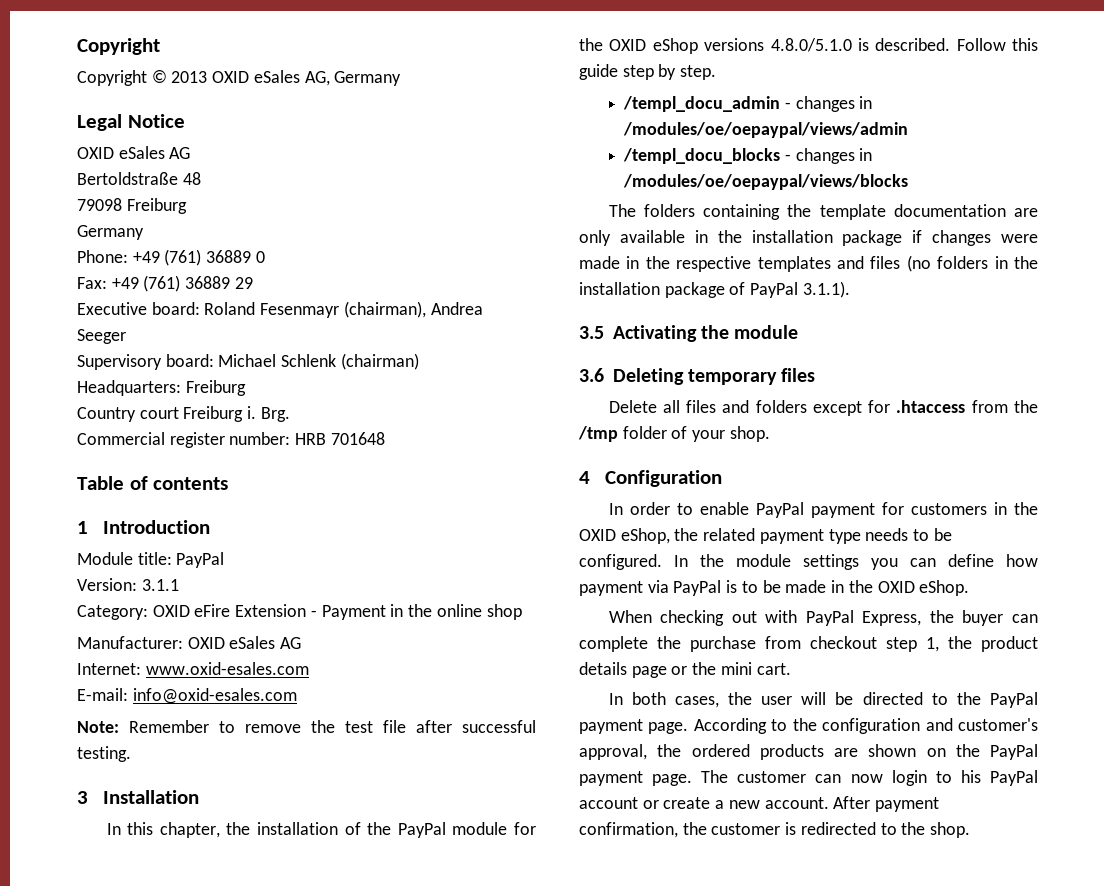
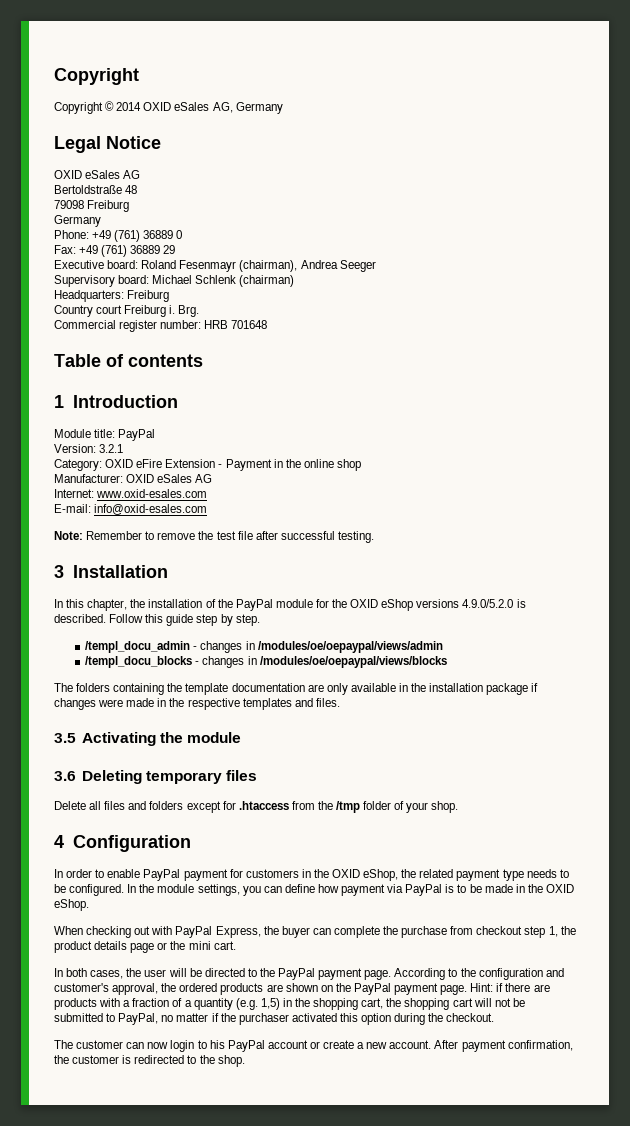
- Copyright © 2013 OXID eSales AG, Germany
+ Copyright © 2014 OXID eSales AG, Germany
- Version: 3.1.1
+ Version: 3.2.1
- In this chapter, the installation of the PayPal module for the OXID eShop versions 4.8.0/5.1.0 is described.
+ In this chapter, the installation of the PayPal module for the OXID eShop versions 4.9.0/5.2.0 is described.
- The folders containing the template documentation are only available in the installation package if changes were made in the respective templates and files (no folders in the installation package of PayPal 3.1.1).
+ The folders containing the template documentation are only available in the installation package if changes were made in the respective templates and files.
- In the module settings you can define how payment via PayPal is to be made in the OXID eShop.
+ In the module settings, you can define how payment via PayPal is to be made in the OXID eShop.
- According to the configuration and customer's approval, the ordered products are shown on the PayPal payment page. The customer can now login to his PayPal account or create a new account.
+ According to the configuration and customer's approval, the ordered products are shown on the PayPal payment page. Hint: if there are products with a fraction of a quantity (e.g. 1,5) in the shopping cart, the shopping cart will not be submitted to PayPal, no matter if the purchaser activated this option during the checkout.
+ The customer can now login to his PayPal account or create a new account.

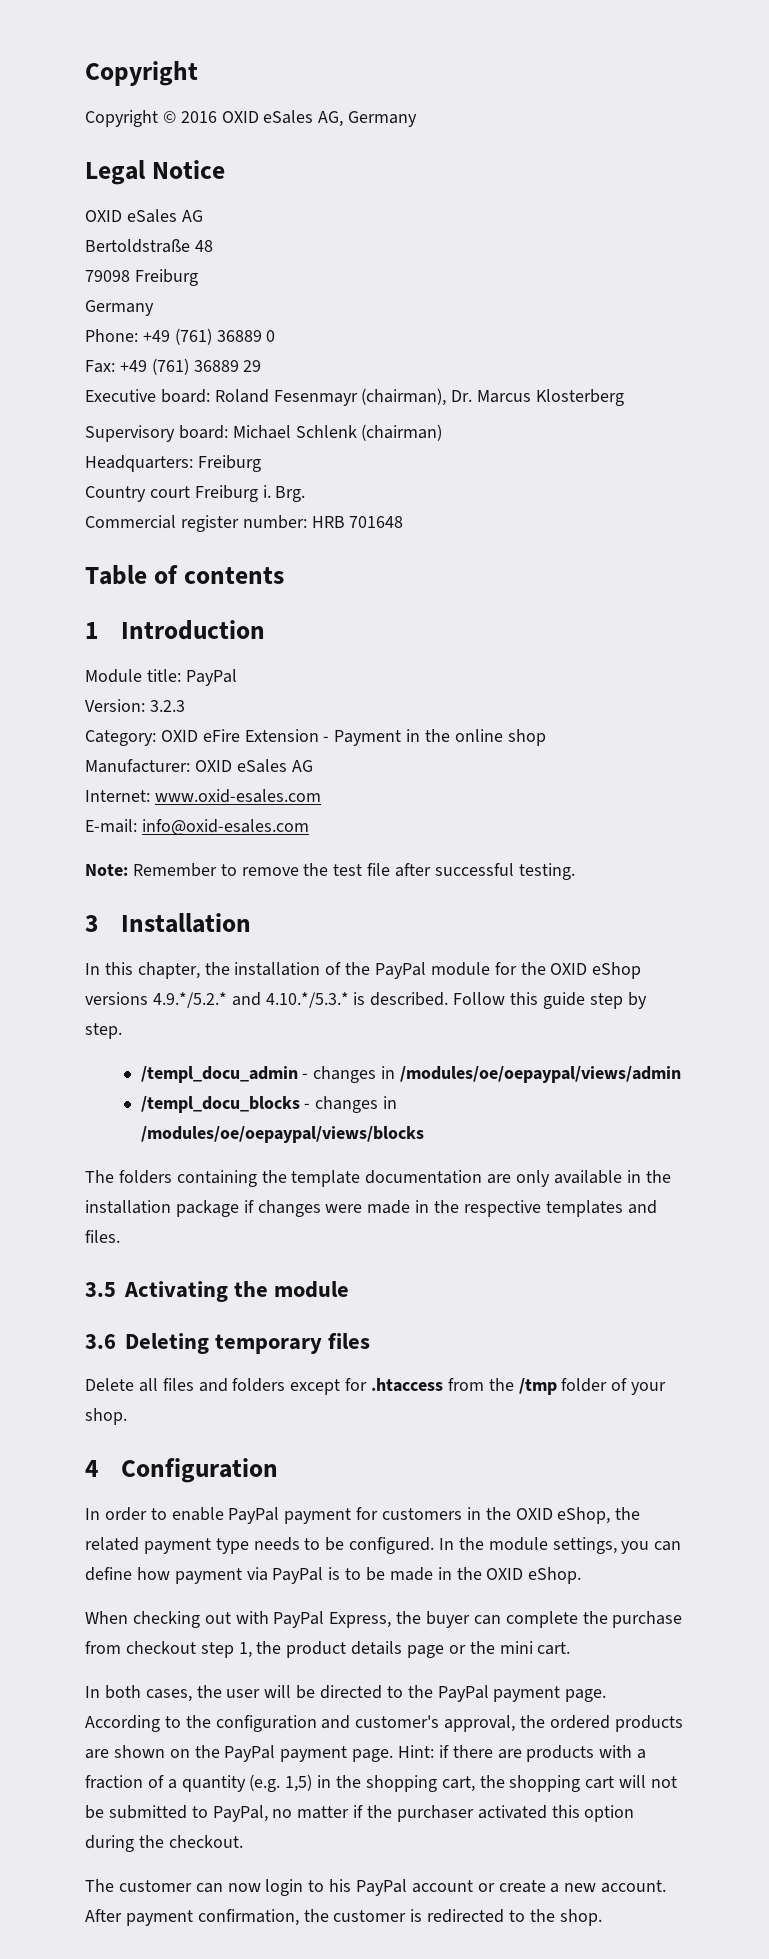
- Copyright © 2014 OXID eSales AG, Germany
+ Copyright © 2016 OXID eSales AG, Germany
- Executive board: Roland Fesenmayr (chairman), Andrea Seeger
+ Executive board: Roland Fesenmayr (chairman), Dr. Marcus Klosterberg
- Version: 3.2.1
+ Version: 3.2.3
- In this chapter, the installation of the PayPal module for the OXID eShop versions 4.9.0/5.2.0 is described.
+ In this chapter, the installation of the PayPal module for the OXID eShop versions 4.9.*/5.2.* and 4.10.*/5.3.* is described.

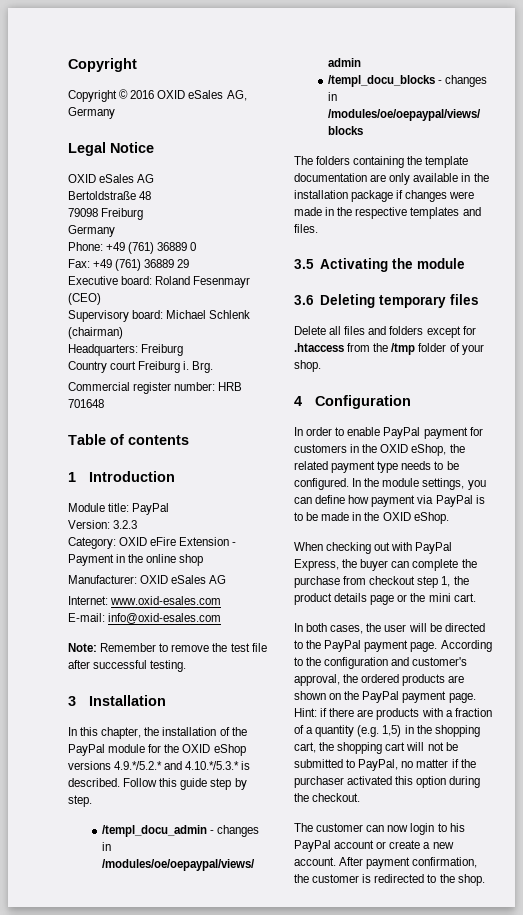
- Executive board: Roland Fesenmayr (chairman), Dr. Marcus Klosterberg
+ Executive board: Roland Fesenmayr (CEO)

